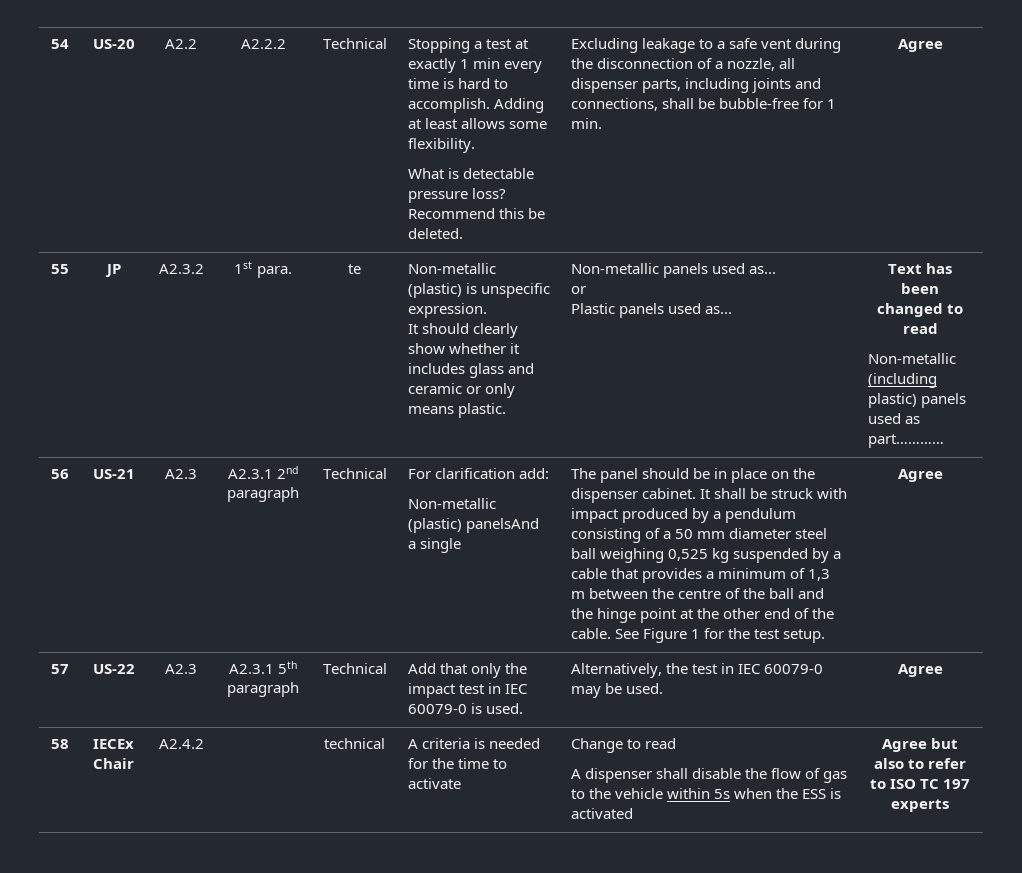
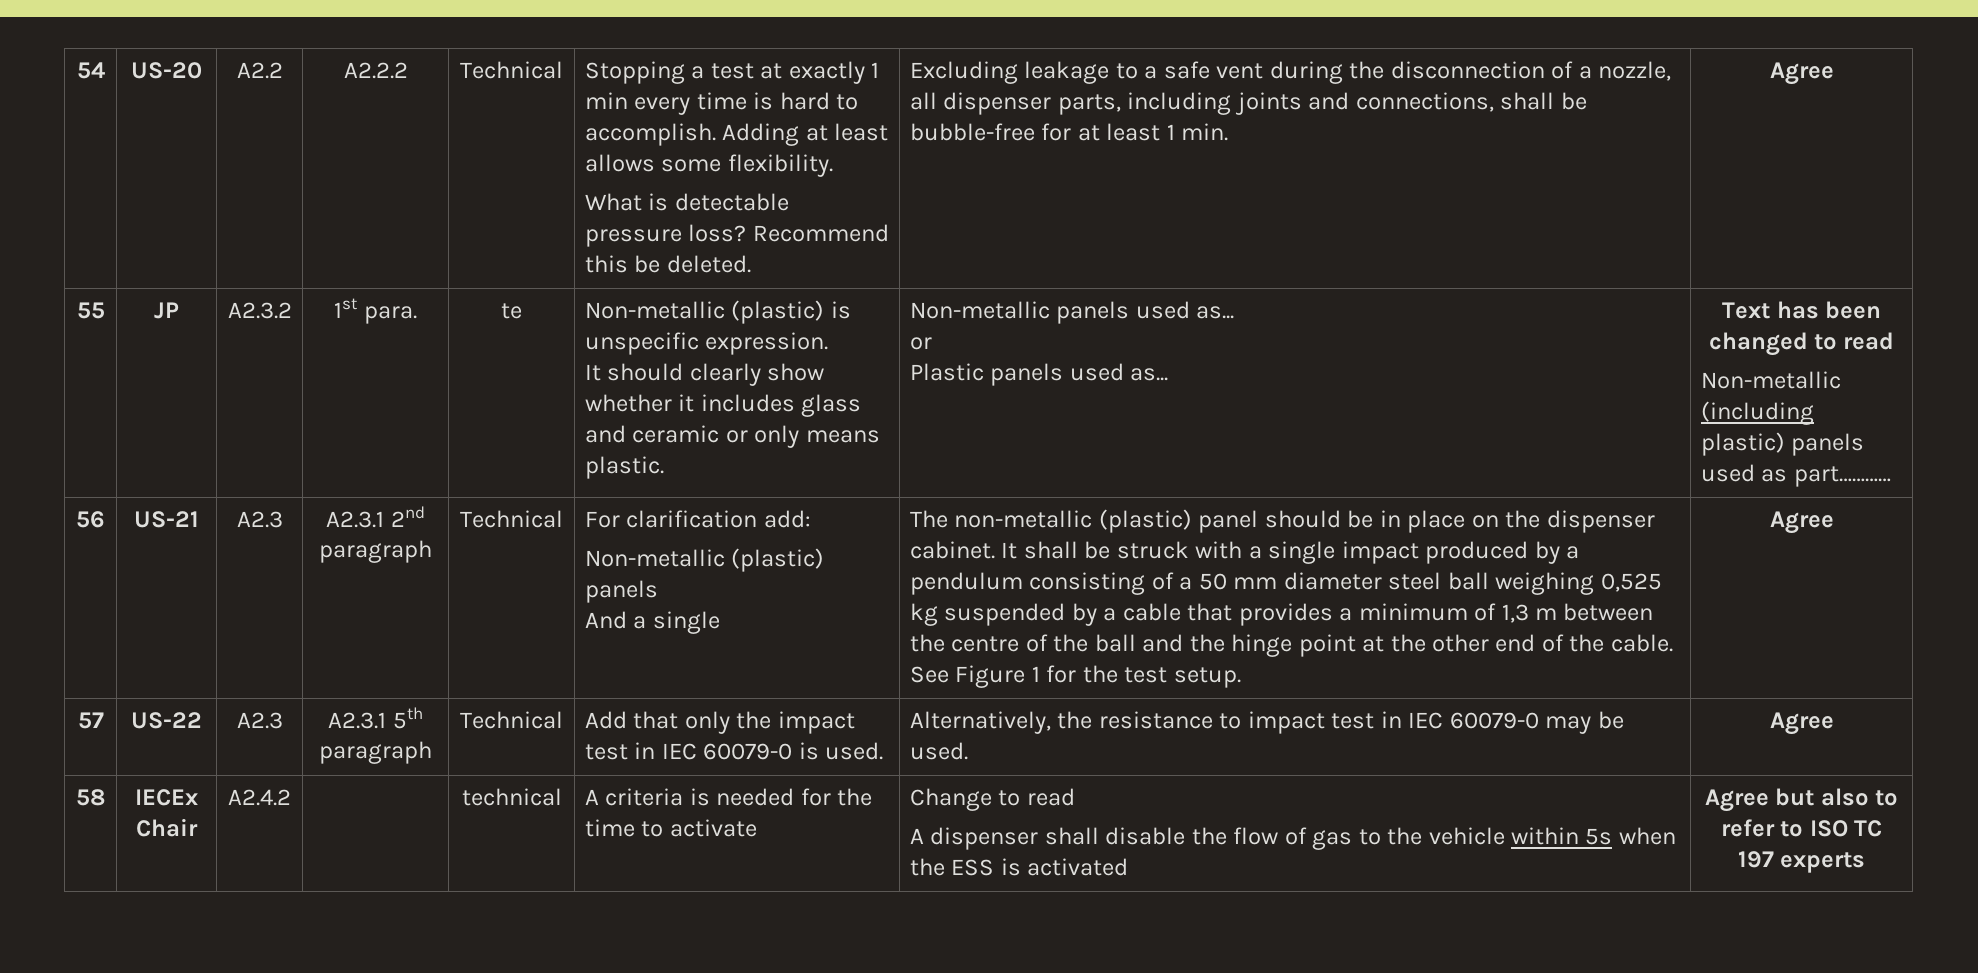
- Excluding leakage to a safe vent during the disconnection of a nozzle, all dispenser parts, including joints and connections, shall be bubble-free for 1 min.
+ Excluding leakage to a safe vent during the disconnection of a nozzle, all dispenser parts, including joints and connections, shall be bubble-free for at least 1 min.
- Non-metallic (plastic) panelsAnd a single
+ Non-metallic (plastic) panels
+ And a single
- The panel should be in place on the dispenser cabinet.
+ The non-metallic (plastic) panel should be in place on the dispenser cabinet.
- It shall be struck with impact produced by a pendulum consisting of a 50 mm diameter steel ball weighing 0,525 kg suspended by a cable that provides a minimum of 1,3 m between the centre of the ball and the hinge point at the other end of the cable.
+ It shall be struck with a single impact produced by a pendulum consisting of a 50 mm diameter steel ball weighing 0,525 kg suspended by a cable that provides a minimum of 1,3 m between the centre of the ball and the hinge point at the other end of the cable.
- 57 | US-22 | A2.3 | A2.3.1 5th paragraph | Technical | Add that only the impact test in IEC 60079-0 is used. | Alternatively, the test in IEC 60079-0 may be used. | Agree
+ 57 | US-22 | A2.3 | A2.3.1 5th paragraph | Technical | Add that only the impact test in IEC 60079-0 is used. | Alternatively, the resistance to impact test in IEC 60079-0 may be used. | Agree

